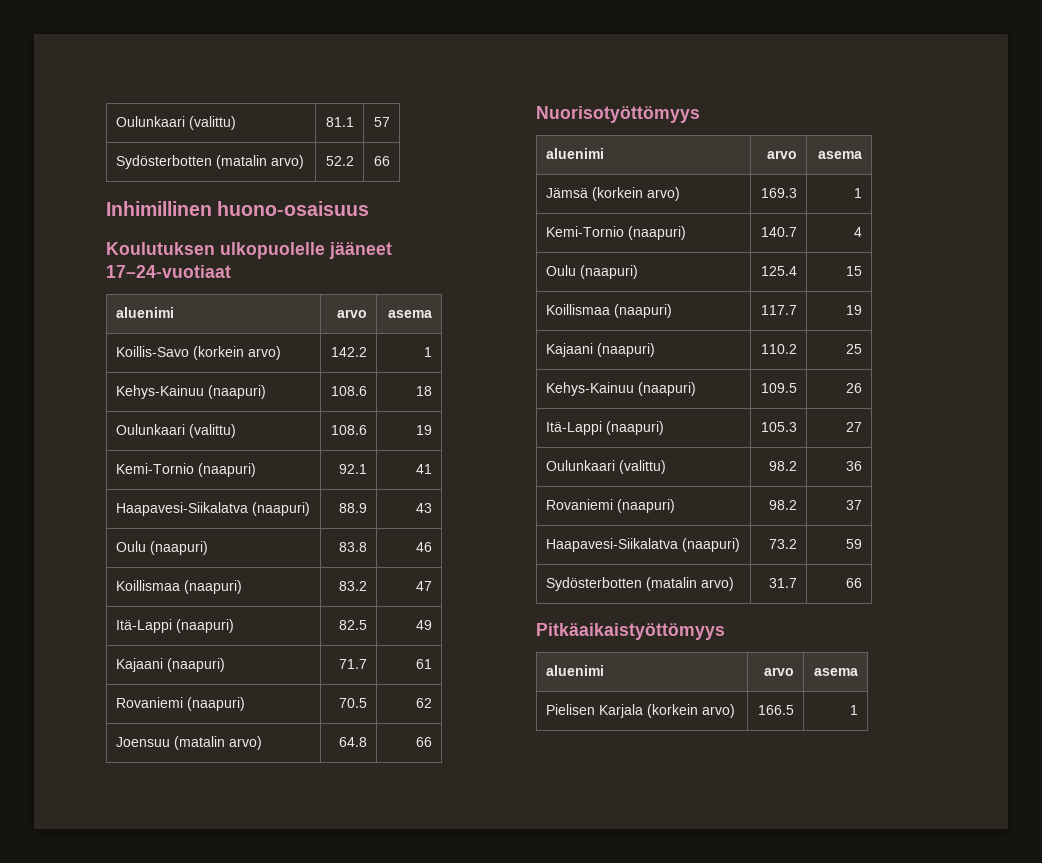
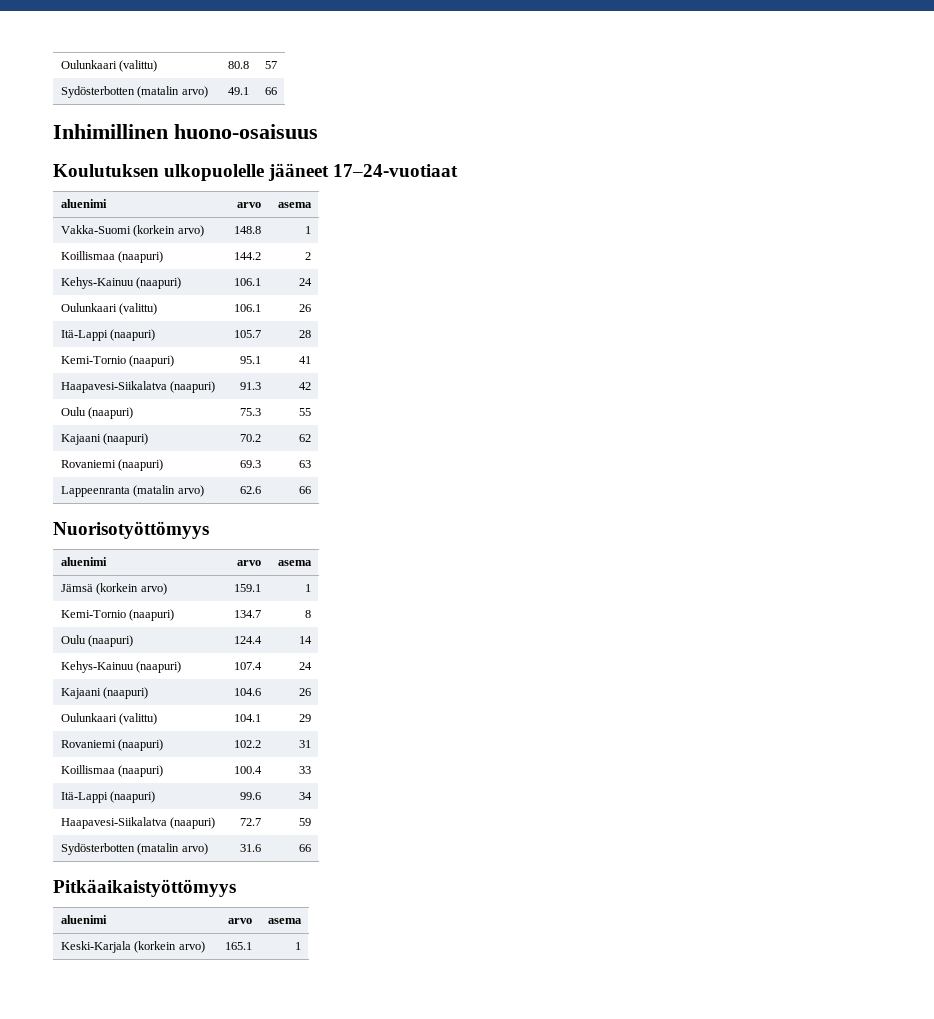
- Oulunkaari (valittu) | 81.1 | 57
+ Oulunkaari (valittu) | 80.8 | 57
- Sydösterbotten (matalin arvo) | 52.2 | 66
+ Sydösterbotten (matalin arvo) | 49.1 | 66
- Koillis-Savo (korkein arvo) | 142.2 | 1
- Kehys-Kainuu (naapuri) | 108.6 | 18
- Oulunkaari (valittu) | 108.6 | 19
- Kemi-Tornio (naapuri) | 92.1 | 41
+ Vakka-Suomi (korkein arvo) | 148.8 | 1
+ Koillismaa (naapuri) | 144.2 | 2
+ Kehys-Kainuu (naapuri) | 106.1 | 24
+ Oulunkaari (valittu) | 106.1 | 26
+ Itä-Lappi (naapuri) | 105.7 | 28
+ Kemi-Tornio (naapuri) | 95.1 | 41
- Haapavesi-Siikalatva (naapuri) | 88.9 | 43
- Oulu (naapuri) | 83.8 | 46
- Koillismaa (naapuri) | 83.2 | 47
- Itä-Lappi (naapuri) | 82.5 | 49
- Kajaani (naapuri) | 71.7 | 61
- Rovaniemi (naapuri) | 70.5 | 62
- Joensuu (matalin arvo) | 64.8 | 66
+ Haapavesi-Siikalatva (naapuri) | 91.3 | 42
+ Oulu (naapuri) | 75.3 | 55
+ Kajaani (naapuri) | 70.2 | 62
+ Rovaniemi (naapuri) | 69.3 | 63
+ Lappeenranta (matalin arvo) | 62.6 | 66
- Jämsä (korkein arvo) | 169.3 | 1
+ Jämsä (korkein arvo) | 159.1 | 1
- Kemi-Tornio (naapuri) | 140.7 | 4
- Oulu (naapuri) | 125.4 | 15
- Koillismaa (naapuri) | 117.7 | 19
- Kajaani (naapuri) | 110.2 | 25
- Kehys-Kainuu (naapuri) | 109.5 | 26
- Itä-Lappi (naapuri) | 105.3 | 27
- Oulunkaari (valittu) | 98.2 | 36
- Rovaniemi (naapuri) | 98.2 | 37
- Haapavesi-Siikalatva (naapuri) | 73.2 | 59
+ Kemi-Tornio (naapuri) | 134.7 | 8
+ Oulu (naapuri) | 124.4 | 14
+ Kehys-Kainuu (naapuri) | 107.4 | 24
+ Kajaani (naapuri) | 104.6 | 26
+ Oulunkaari (valittu) | 104.1 | 29
+ Rovaniemi (naapuri) | 102.2 | 31
+ Koillismaa (naapuri) | 100.4 | 33
+ Itä-Lappi (naapuri) | 99.6 | 34
+ Haapavesi-Siikalatva (naapuri) | 72.7 | 59
- Sydösterbotten (matalin arvo) | 31.7 | 66
+ Sydösterbotten (matalin arvo) | 31.6 | 66
- Pielisen Karjala (korkein arvo) | 166.5 | 1
+ Keski-Karjala (korkein arvo) | 165.1 | 1

